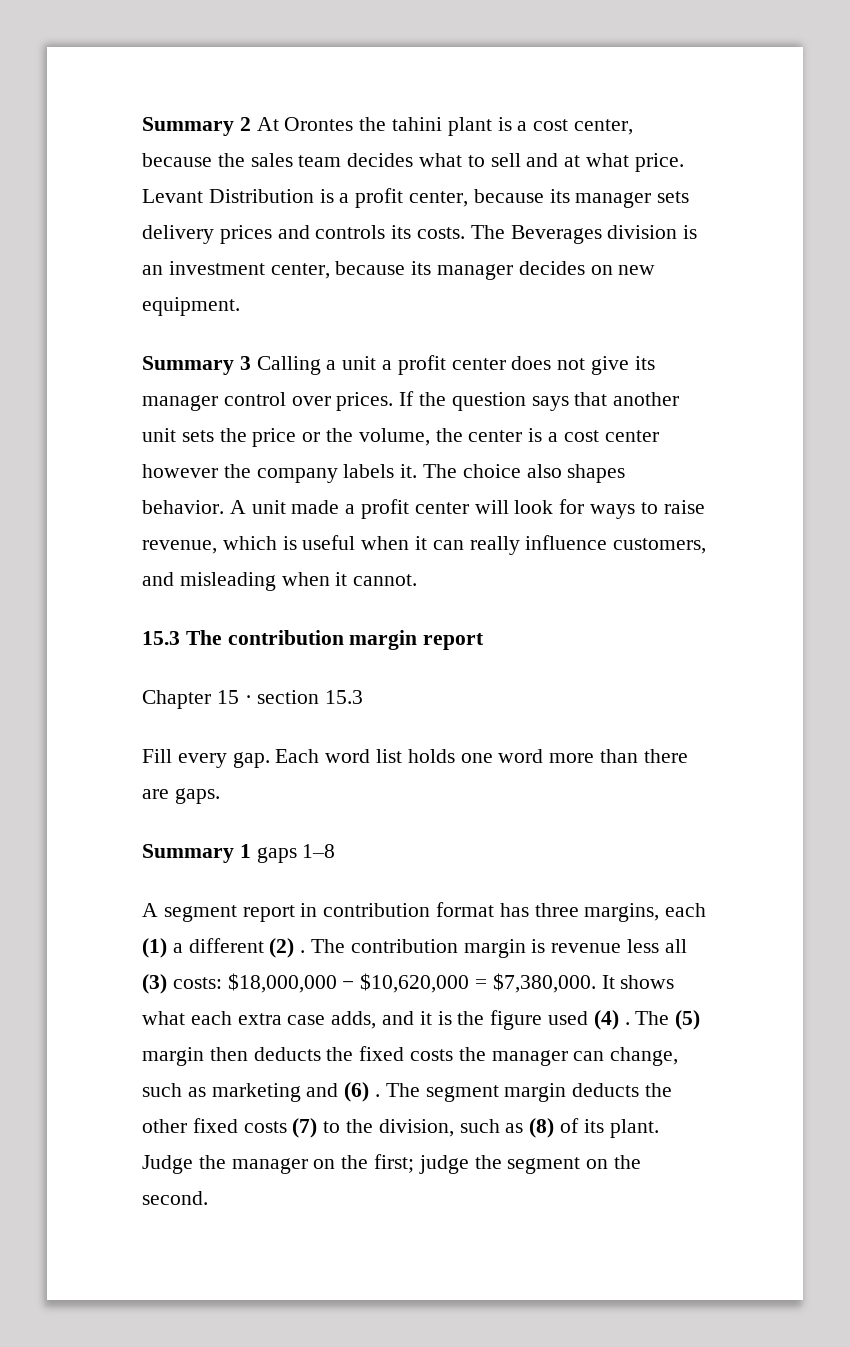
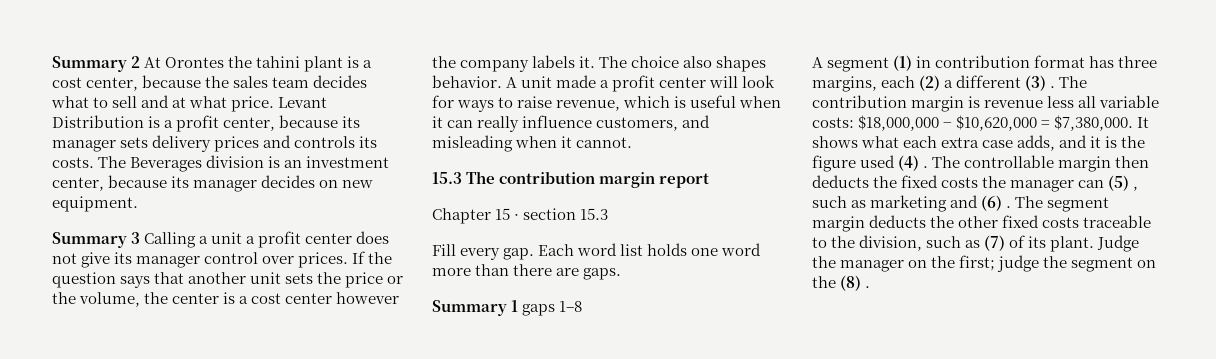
- A segment report in contribution format has three margins, each (1) a different (2) .
+ A segment (1) in contribution format has three margins, each (2) a different (3) .
- The contribution margin is revenue less all (3) costs: $18,000,000 − $10,620,000 = $7,380,000.
+ The contribution margin is revenue less all variable costs: $18,000,000 − $10,620,000 = $7,380,000.
- The (5) margin then deducts the fixed costs the manager can change, such as marketing and (6) .
+ The controllable margin then deducts the fixed costs the manager can (5) , such as marketing and (6) .
- The segment margin deducts the other fixed costs (7) to the division, such as (8) of its plant.
+ The segment margin deducts the other fixed costs traceable to the division, such as (7) of its plant.
- Judge the manager on the first; judge the segment on the second.
+ Judge the manager on the first; judge the segment on the (8) .

